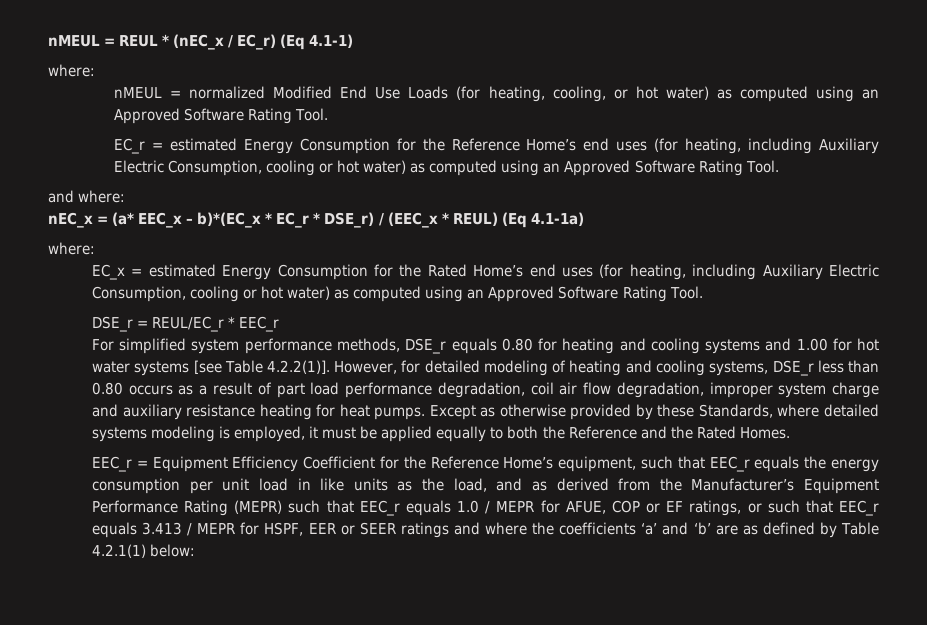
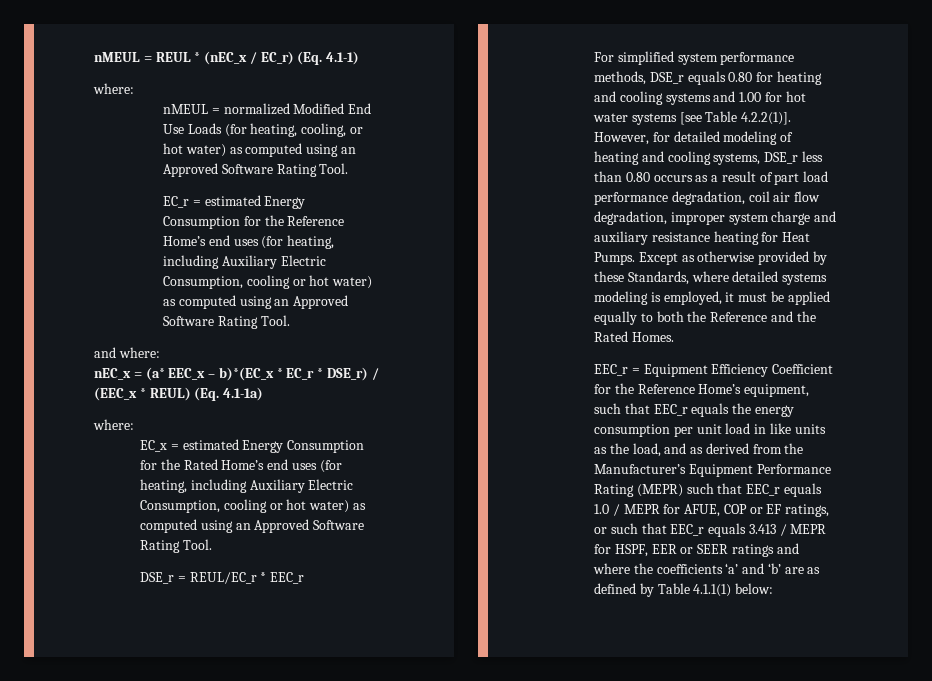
- nMEUL = REUL * (nEC_x / EC_r) (Eq 4.1-1)
+ nMEUL = REUL * (nEC_x / EC_r) (Eq. 4.1-1)
- nEC_x = (a* EEC_x – b)*(EC_x * EC_r * DSE_r) / (EEC_x * REUL) (Eq 4.1-1a)
+ nEC_x = (a* EEC_x – b)*(EC_x * EC_r * DSE_r) / (EEC_x * REUL) (Eq. 4.1-1a)
- For simplified system performance methods, DSE_r equals 0.80 for heating and cooling systems and 1.00 for hot water systems [see Table 4.2.2(1)]. However, for detailed modeling of heating and cooling systems, DSE_r less than 0.80 occurs as a result of part load performance degradation, coil air flow degradation, improper system charge and auxiliary resistance heating for heat pumps.
+ For simplified system performance methods, DSE_r equals 0.80 for heating and cooling systems and 1.00 for hot water systems [see Table 4.2.2(1)]. However, for detailed modeling of heating and cooling systems, DSE_r less than 0.80 occurs as a result of part load performance degradation, coil air flow degradation, improper system charge and auxiliary resistance heating for Heat Pumps.
- EEC_r = Equipment Efficiency Coefficient for the Reference Home’s equipment, such that EEC_r equals the energy consumption per unit load in like units as the load, and as derived from the Manufacturer’s Equipment Performance Rating (MEPR) such that EEC_r equals 1.0 / MEPR for AFUE, COP or EF ratings, or such that EEC_r equals 3.413 / MEPR for HSPF, EER or SEER ratings and where the coefficients ‘a’ and ‘b’ are as defined by Table 4.2.1(1) below:
+ EEC_r = Equipment Efficiency Coefficient for the Reference Home’s equipment, such that EEC_r equals the energy consumption per unit load in like units as the load, and as derived from the Manufacturer’s Equipment Performance Rating (MEPR) such that EEC_r equals 1.0 / MEPR for AFUE, COP or EF ratings, or such that EEC_r equals 3.413 / MEPR for HSPF, EER or SEER ratings and where the coefficients ‘a’ and ‘b’ are as defined by Table 4.1.1(1) below:

